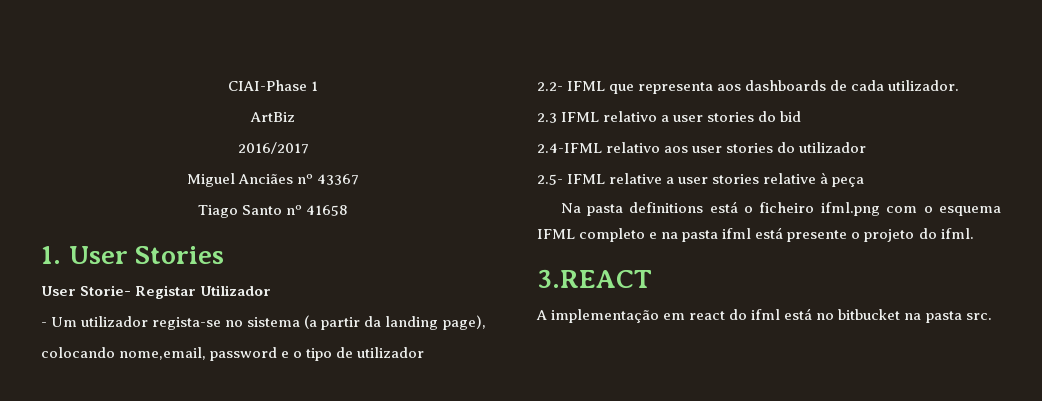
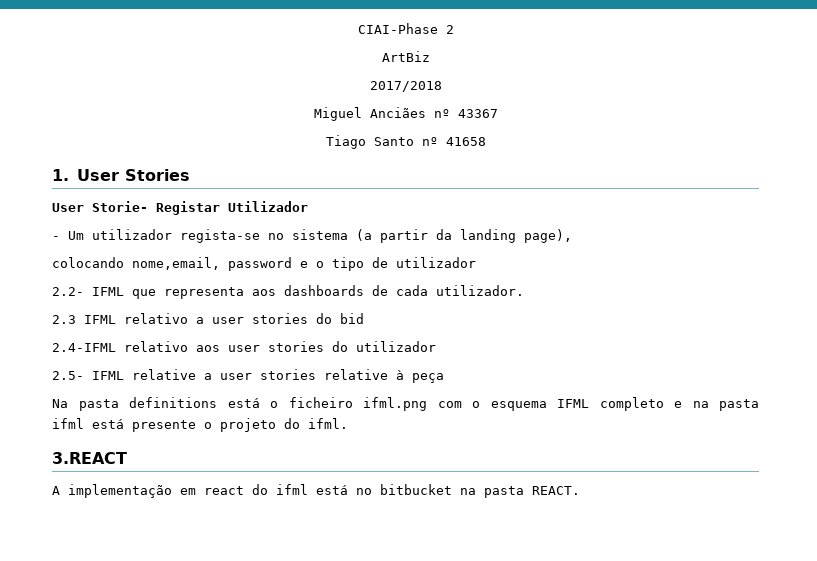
- CIAI-Phase 1
+ CIAI-Phase 2
- 2016/2017
+ 2017/2018
- A implementação em react do ifml está no bitbucket na pasta src.
+ A implementação em react do ifml está no bitbucket na pasta REACT.

